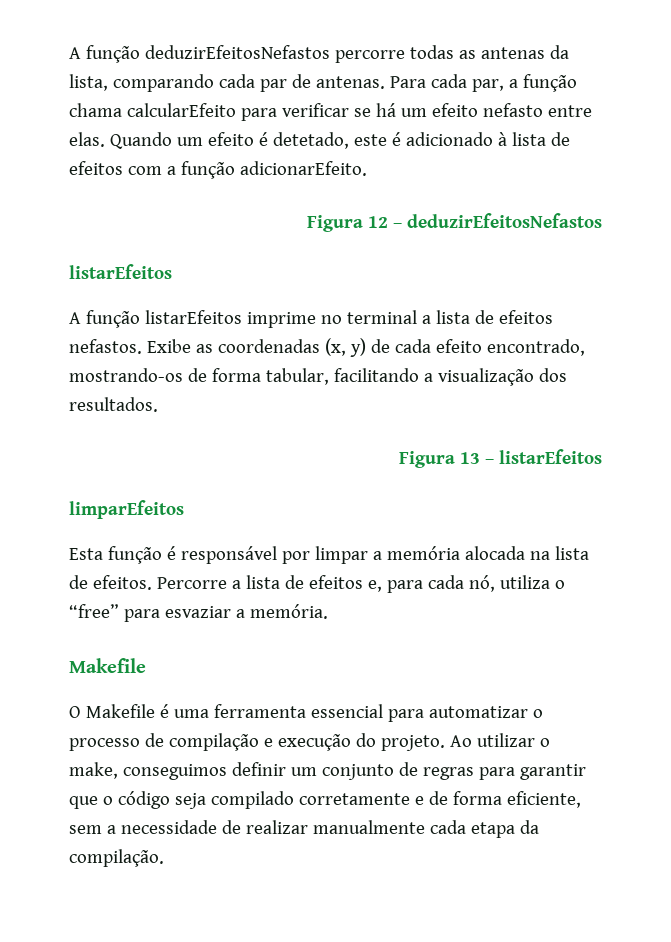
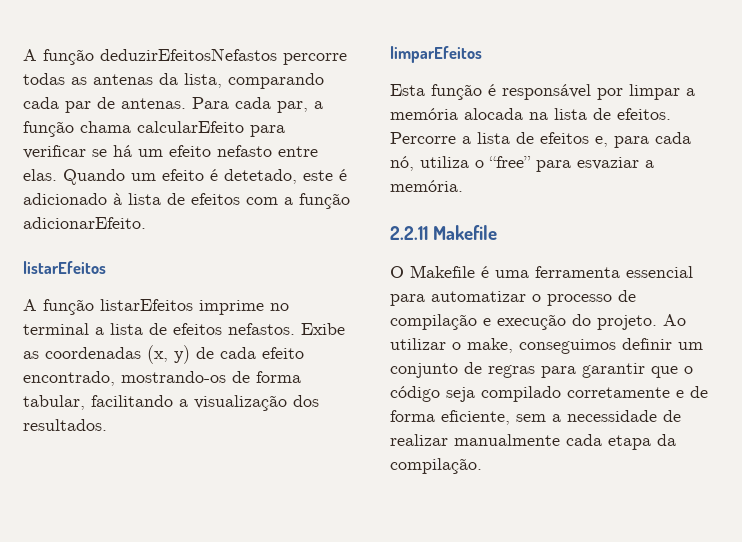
- Figura 12 – deduzirEfeitosNefastos
- Figura 13 – listarEfeitos
  Percorre a lista de efeitos e, para cada nó, utiliza o “free” para esvaziar a memória.
- Makefile
+ 2.2.11 Makefile

